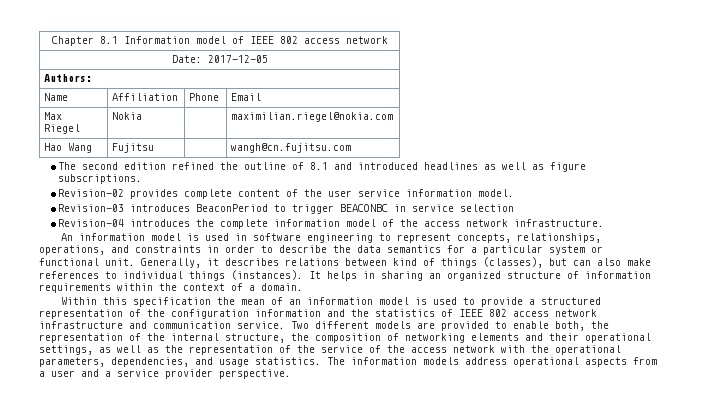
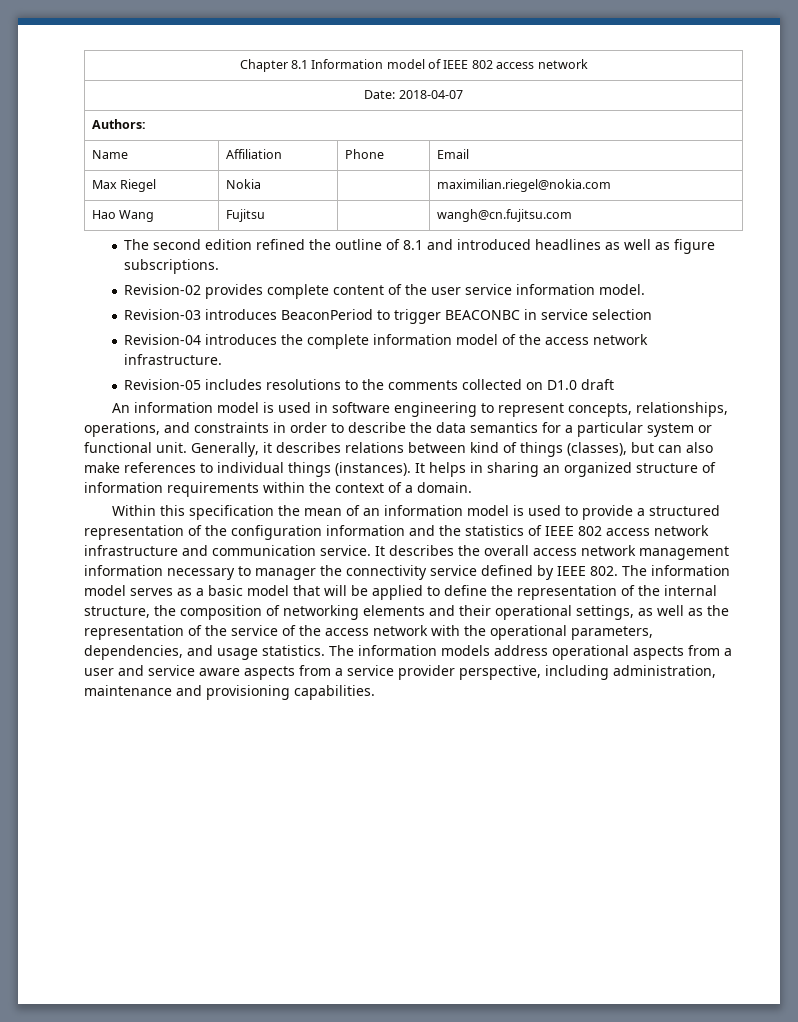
- Date: 2017-12-05
+ Date: 2018-04-07
+ Revision-05 includes resolutions to the comments collected on D1.0 draft
- Two different models are provided to enable both, the representation of the internal structure, the composition of networking elements and their operational settings, as well as the representation of the service of the access network with the operational parameters, dependencies, and usage statistics.
+ It describes the overall access network management information necessary to manager the connectivity service defined by IEEE 802. The information model serves as a basic model that will be applied to define the representation of the internal structure, the composition of networking elements and their operational settings, as well as the representation of the service of the access network with the operational parameters, dependencies, and usage statistics.
- The information models address operational aspects from a user and a service provider perspective.
+ The information models address operational aspects from a user and service aware aspects from a service provider perspective, including administration, maintenance and provisioning capabilities.

